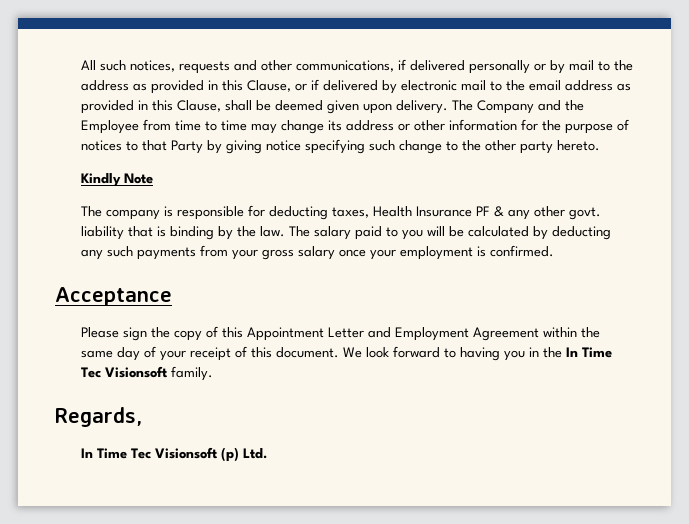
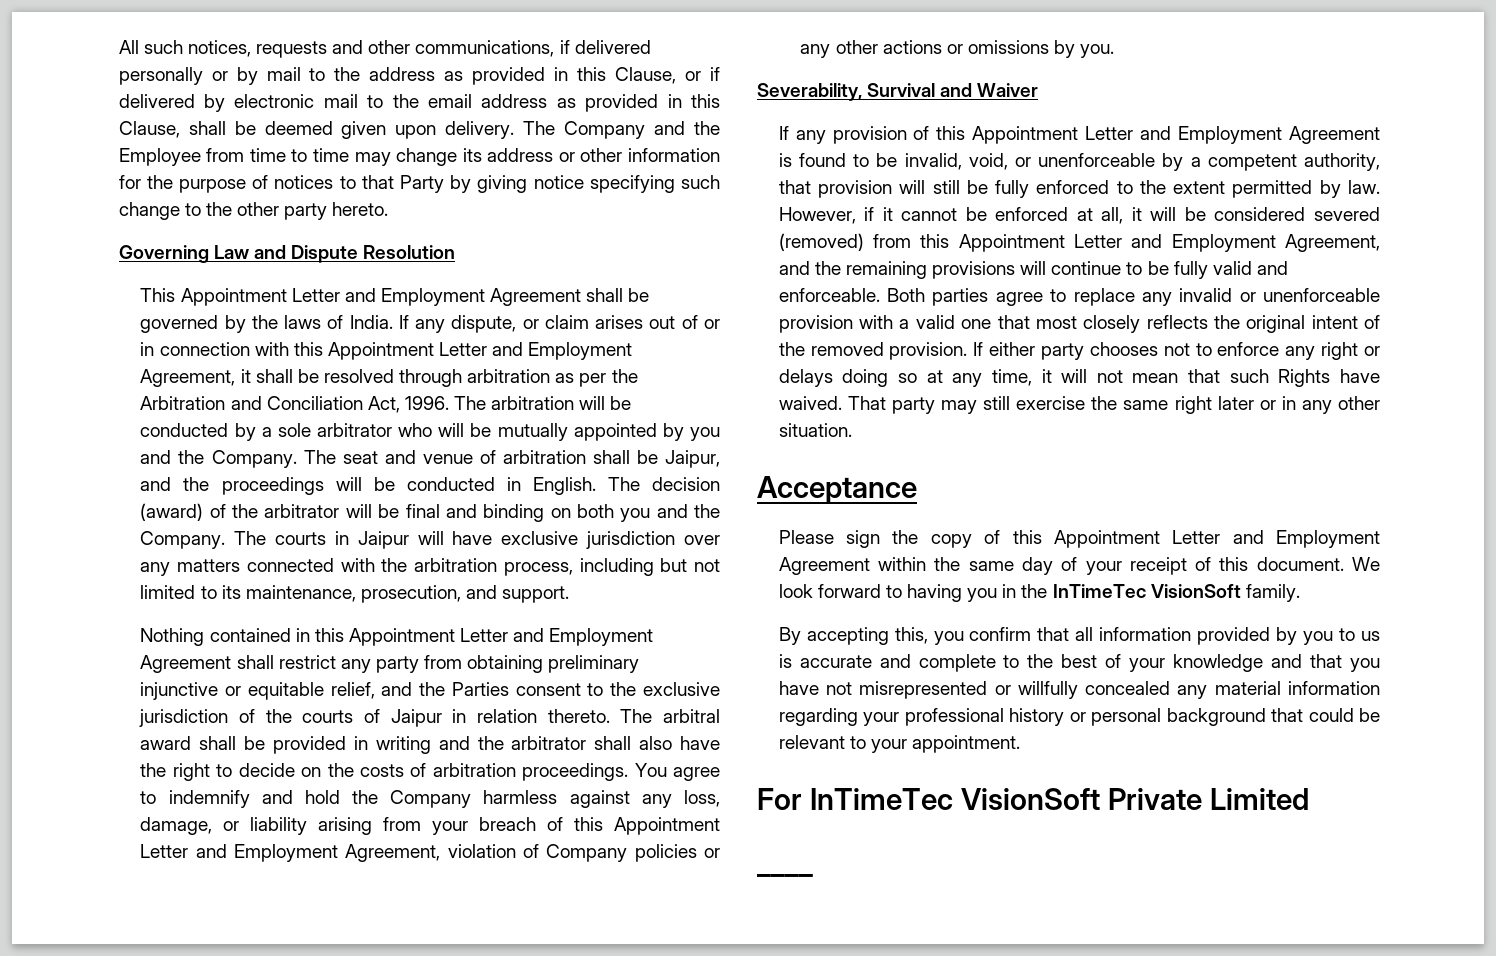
- Kindly Note
- The company is responsible for deducting taxes, Health Insurance PF & any other govt. liability that is binding by the law. The salary paid to you will be calculated by deducting any such payments from your gross salary once your employment is confirmed.
+ Governing Law and Dispute Resolution
+ This Appointment Letter and Employment Agreement shall be governed by the laws of India. If any dispute, or claim arises out of or in connection with this Appointment Letter and Employment Agreement, it shall be resolved through arbitration as per the Arbitration and Conciliation Act, 1996. The arbitration will be conducted by a sole arbitrator who will be mutually appointed by you and the Company. The seat and venue of arbitration shall be Jaipur, and the proceedings will be conducted in English. The decision (award) of the arbitrator will be final and binding on both you and the Company. The courts in Jaipur will have exclusive jurisdiction over any matters connected with the arbitration process, including but not limited to its maintenance, prosecution, and support.
+ Nothing contained in this Appointment Letter and Employment Agreement shall restrict any party from obtaining preliminary injunctive or equitable relief, and the Parties consent to the exclusive jurisdiction of the courts of Jaipur in relation thereto. The arbitral award shall be provided in writing and the arbitrator shall also have the right to decide on the costs of arbitration proceedings. You agree to indemnify and hold the Company harmless against any loss, damage, or liability arising from your breach of this Appointment Letter and Employment Agreement, violation of Company policies or any other actions or omissions by you.
+ Severability, Survival and Waiver
+ If any provision of this Appointment Letter and Employment Agreement is found to be invalid, void, or unenforceable by a competent authority, that provision will still be fully enforced to the extent permitted by law. However, if it cannot be enforced at all, it will be considered severed (removed) from this Appointment Letter and Employment Agreement, and the remaining provisions will continue to be fully valid and enforceable. Both parties agree to replace any invalid or unenforceable provision with a valid one that most closely reflects the original intent of the removed provision. If either party chooses not to enforce any right or delays doing so at any time, it will not mean that such Rights have waived. That party may still exercise the same right later or in any other situation.
- We look forward to having you in the In Time Tec Visionsoft family.
- Regards,
- In Time Tec Visionsoft (p) Ltd.
+ We look forward to having you in the InTimeTec VisionSoft family.
+ By accepting this, you confirm that all information provided by you to us is accurate and complete to the best of your knowledge and that you have not misrepresented or willfully concealed any material information regarding your professional history or personal background that could be relevant to your appointment.
+ For InTimeTec VisionSoft Private Limited
+ ____

